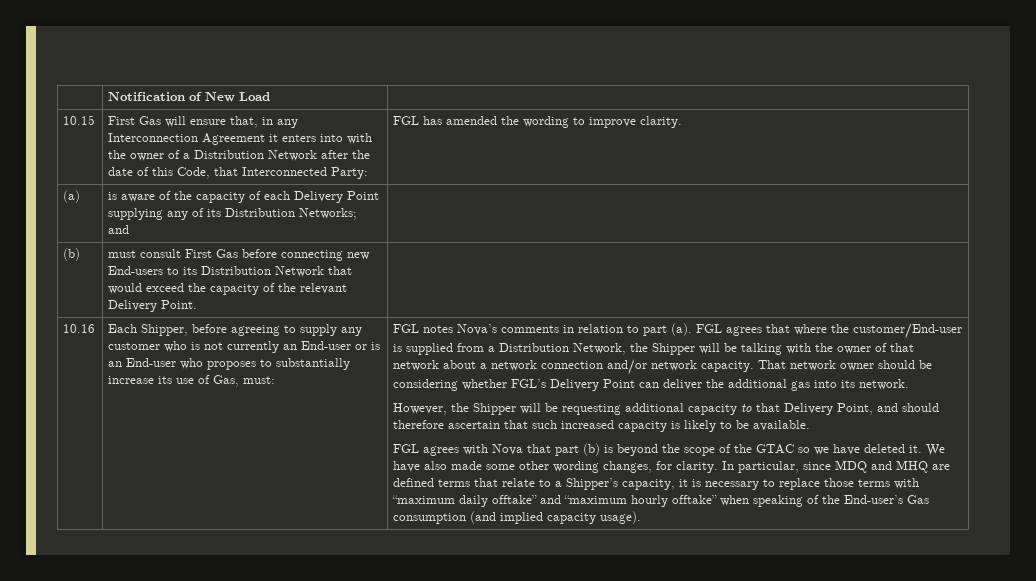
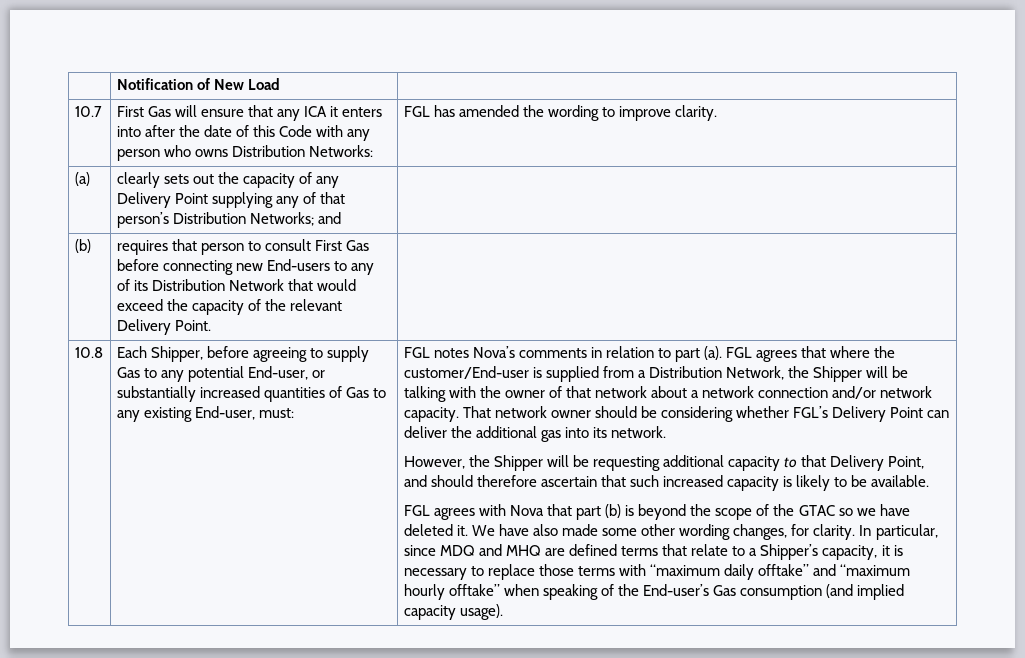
- 10.15 | First Gas will ensure that, in any Interconnection Agreement it enters into with the owner of a Distribution Network after the date of this Code, that Interconnected Party: | FGL has amended the wording to improve clarity.
+ 10.7 | First Gas will ensure that any ICA it enters into after the date of this Code with any person who owns Distribution Networks: | FGL has amended the wording to improve clarity.
- (a) | is aware of the capacity of each Delivery Point supplying any of its Distribution Networks; and |
+ (a) | clearly sets out the capacity of any Delivery Point supplying any of that person’s Distribution Networks; and |
- (b) | must consult First Gas before connecting new End-users to its Distribution Network that would exceed the capacity of the relevant Delivery Point. |
+ (b) | requires that person to consult First Gas before connecting new End-users to any of its Distribution Network that would exceed the capacity of the relevant Delivery Point. |
- 10.16
+ 10.8
- Each Shipper, before agreeing to supply any customer who is not currently an End-user or is an End-user who proposes to substantially increase its use of Gas, must:
+ Each Shipper, before agreeing to supply Gas to any potential End-user, or substantially increased quantities of Gas to any existing End-user, must:

